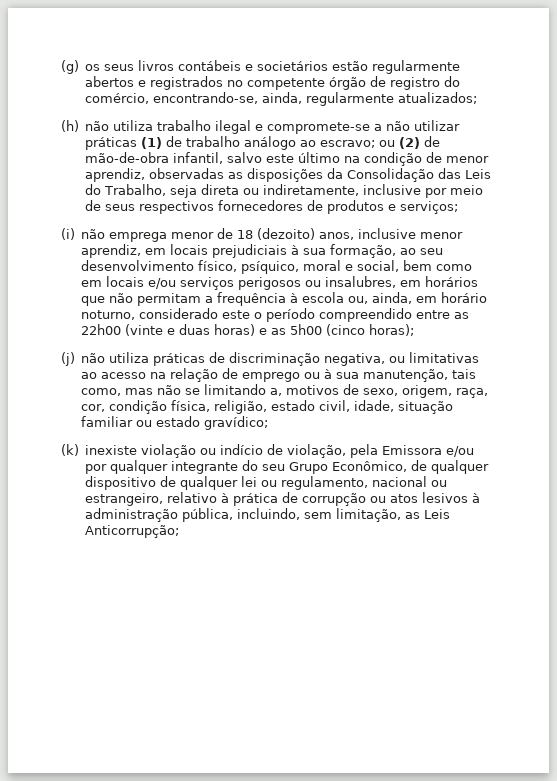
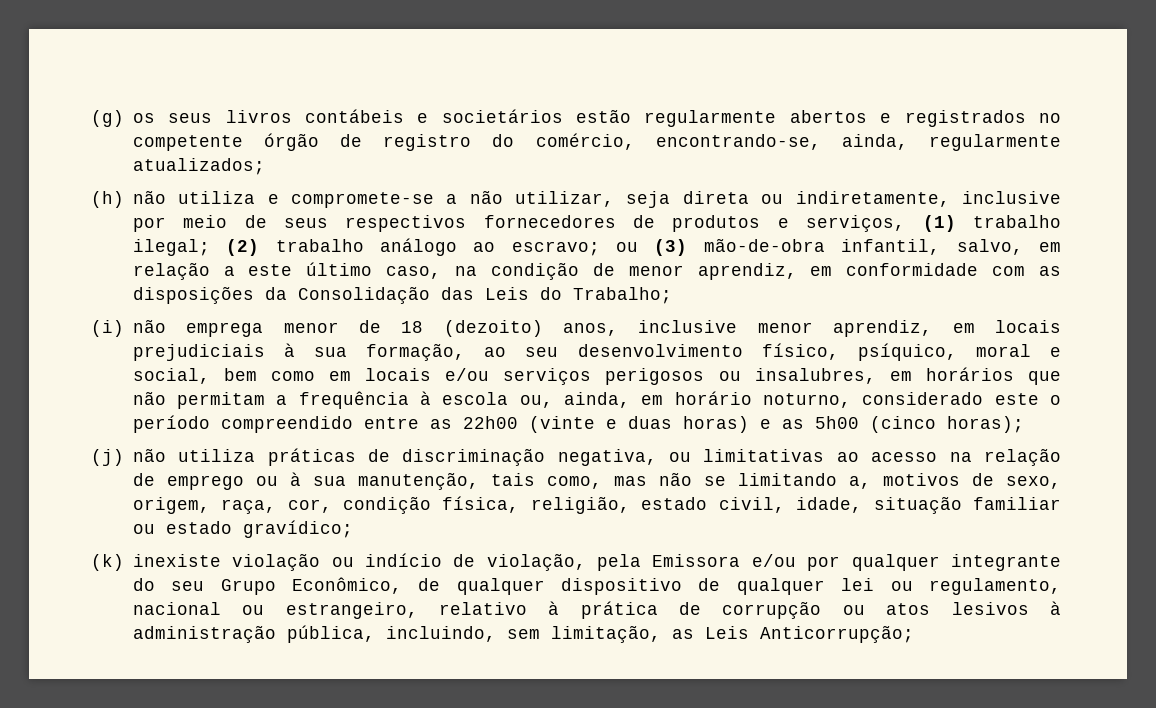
- (h) não utiliza trabalho ilegal e compromete-se a não utilizar práticas (1) de trabalho análogo ao escravo; ou (2) de mão-de-obra infantil, salvo este último na condição de menor aprendiz, observadas as disposições da Consolidação das Leis do Trabalho, seja direta ou indiretamente, inclusive por meio de seus respectivos fornecedores de produtos e serviços;
+ (h) não utiliza e compromete-se a não utilizar, seja direta ou indiretamente, inclusive por meio de seus respectivos fornecedores de produtos e serviços, (1) trabalho ilegal; (2) trabalho análogo ao escravo; ou (3) mão-de-obra infantil, salvo, em relação a este último caso, na condição de menor aprendiz, em conformidade com as disposições da Consolidação das Leis do Trabalho;

